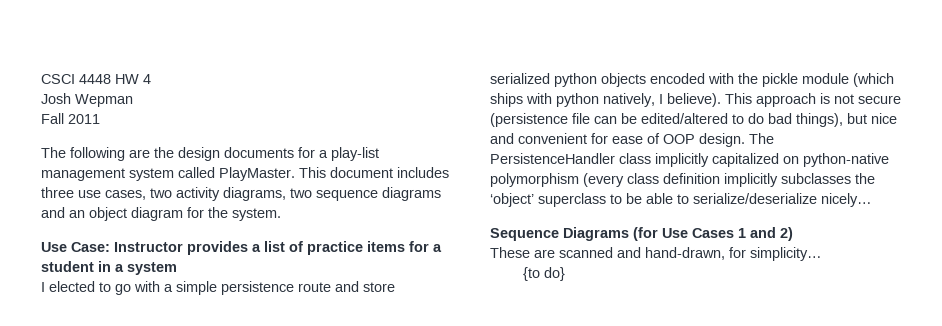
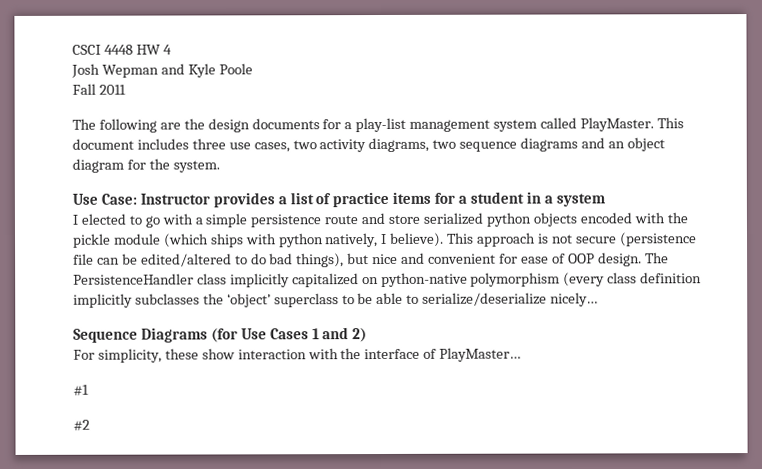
- Josh Wepman
+ Josh Wepman and Kyle Poole
- These are scanned and hand-drawn, for simplicity…
- {to do}
+ For simplicity, these show interaction with the interface of PlayMaster…
+ #1
+ #2

